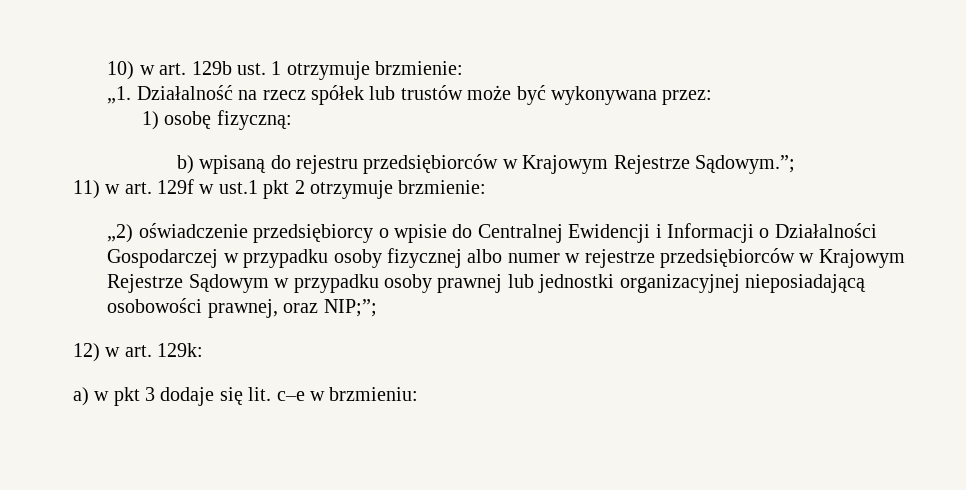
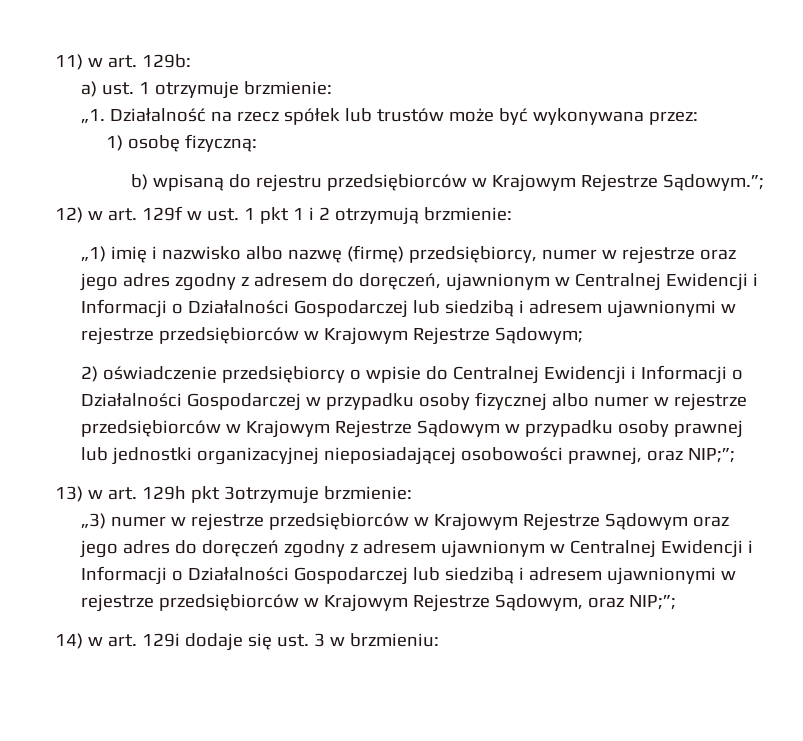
- 10) w art. 129b ust. 1 otrzymuje brzmienie:
+ 11) w art. 129b:
+ a) ust. 1 otrzymuje brzmienie:
- 11) w art. 129f w ust.1 pkt 2 otrzymuje brzmienie:
- „2) oświadczenie przedsiębiorcy o wpisie do Centralnej Ewidencji i Informacji o Działalności Gospodarczej w przypadku osoby fizycznej albo numer w rejestrze przedsiębiorców w Krajowym Rejestrze Sądowym w przypadku osoby prawnej lub jednostki organizacyjnej nieposiadającą osobowości prawnej, oraz NIP;”;
+ 12) w art. 129f w ust. 1 pkt 1 i 2 otrzymują brzmienie:
+ „1) imię i nazwisko albo nazwę (firmę) przedsiębiorcy, numer w rejestrze oraz jego adres zgodny z adresem do doręczeń, ujawnionym w Centralnej Ewidencji i Informacji o Działalności Gospodarczej lub siedzibą i adresem ujawnionymi w rejestrze przedsiębiorców w Krajowym Rejestrze Sądowym;
+ 2) oświadczenie przedsiębiorcy o wpisie do Centralnej Ewidencji i Informacji o Działalności Gospodarczej w przypadku osoby fizycznej albo numer w rejestrze przedsiębiorców w Krajowym Rejestrze Sądowym w przypadku osoby prawnej lub jednostki organizacyjnej nieposiadającej osobowości prawnej, oraz NIP;”;
- 12) w art. 129k:
- a) w pkt 3 dodaje się lit. c–e w brzmieniu:
+ 13) w art. 129h pkt 3otrzymuje brzmienie:
+ „3) numer w rejestrze przedsiębiorców w Krajowym Rejestrze Sądowym oraz jego adres do doręczeń zgodny z adresem ujawnionym w Centralnej Ewidencji i Informacji o Działalności Gospodarczej lub siedzibą i adresem ujawnionymi w rejestrze przedsiębiorców w Krajowym Rejestrze Sądowym, oraz NIP;”;
+ 14) w art. 129i dodaje się ust. 3 w brzmieniu:

